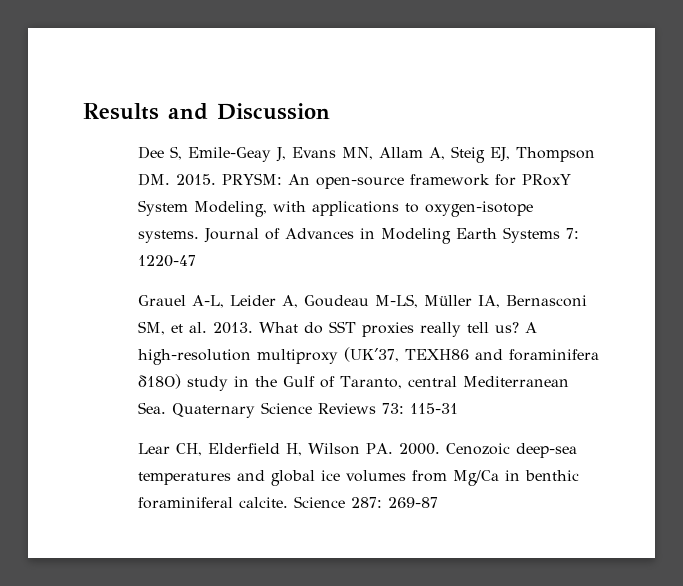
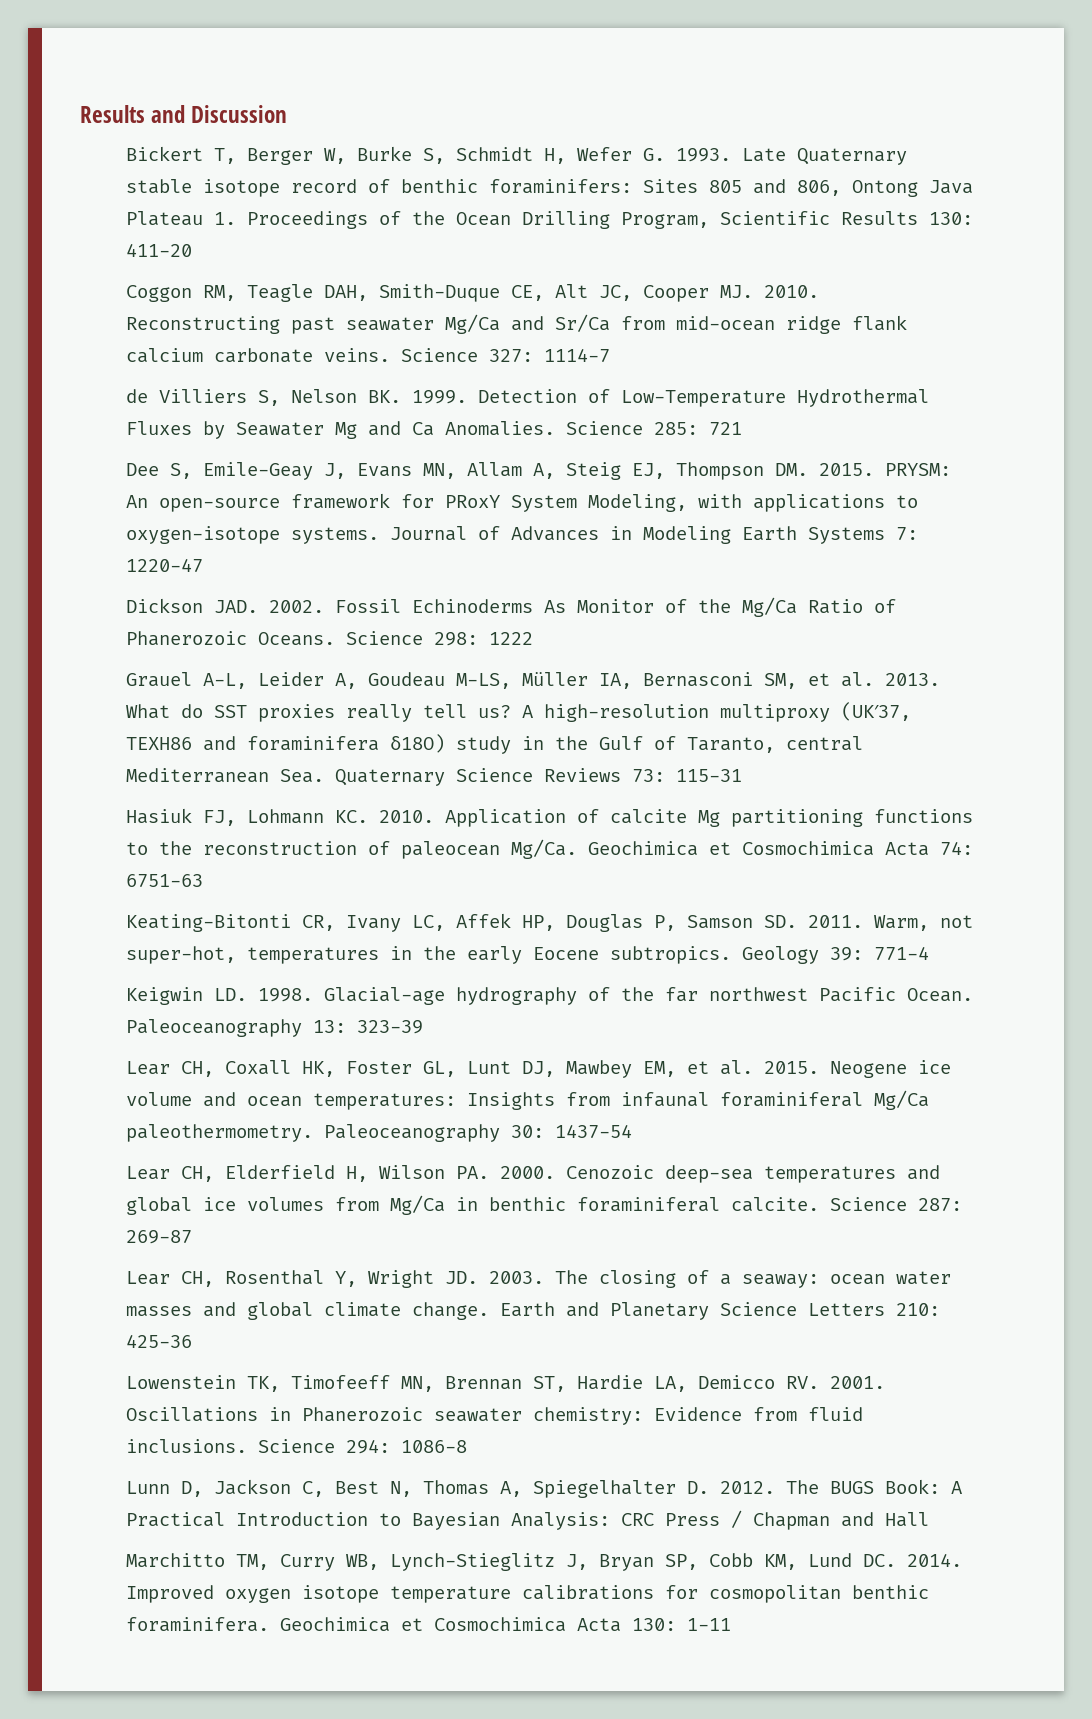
+ Bickert T, Berger W, Burke S, Schmidt H, Wefer G. 1993. Late Quaternary stable isotope record of benthic foraminifers: Sites 805 and 806, Ontong Java Plateau 1. Proceedings of the Ocean Drilling Program, Scientific Results 130: 411-20
+ Coggon RM, Teagle DAH, Smith-Duque CE, Alt JC, Cooper MJ. 2010. Reconstructing past seawater Mg/Ca and Sr/Ca from mid-ocean ridge flank calcium carbonate veins. Science 327: 1114-7
+ de Villiers S, Nelson BK. 1999. Detection of Low-Temperature Hydrothermal Fluxes by Seawater Mg and Ca Anomalies. Science 285: 721
+ Dickson JAD. 2002. Fossil Echinoderms As Monitor of the Mg/Ca Ratio of Phanerozoic Oceans. Science 298: 1222
+ Hasiuk FJ, Lohmann KC. 2010. Application of calcite Mg partitioning functions to the reconstruction of paleocean Mg/Ca. Geochimica et Cosmochimica Acta 74: 6751-63
+ Keating-Bitonti CR, Ivany LC, Affek HP, Douglas P, Samson SD. 2011. Warm, not super-hot, temperatures in the early Eocene subtropics. Geology 39: 771-4
+ Keigwin LD. 1998. Glacial-age hydrography of the far northwest Pacific Ocean. Paleoceanography 13: 323-39
+ Lear CH, Coxall HK, Foster GL, Lunt DJ, Mawbey EM, et al. 2015. Neogene ice volume and ocean temperatures: Insights from infaunal foraminiferal Mg/Ca paleothermometry. Paleoceanography 30: 1437-54
+ Lear CH, Rosenthal Y, Wright JD. 2003. The closing of a seaway: ocean water masses and global climate change. Earth and Planetary Science Letters 210: 425-36
+ Lowenstein TK, Timofeeff MN, Brennan ST, Hardie LA, Demicco RV. 2001. Oscillations in Phanerozoic seawater chemistry: Evidence from fluid inclusions. Science 294: 1086-8
+ Lunn D, Jackson C, Best N, Thomas A, Spiegelhalter D. 2012. The BUGS Book: A Practical Introduction to Bayesian Analysis: CRC Press / Chapman and Hall
+ Marchitto TM, Curry WB, Lynch-Stieglitz J, Bryan SP, Cobb KM, Lund DC. 2014. Improved oxygen isotope temperature calibrations for cosmopolitan benthic foraminifera. Geochimica et Cosmochimica Acta 130: 1-11

